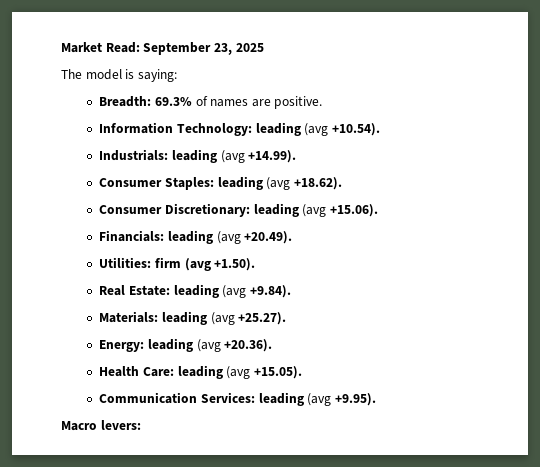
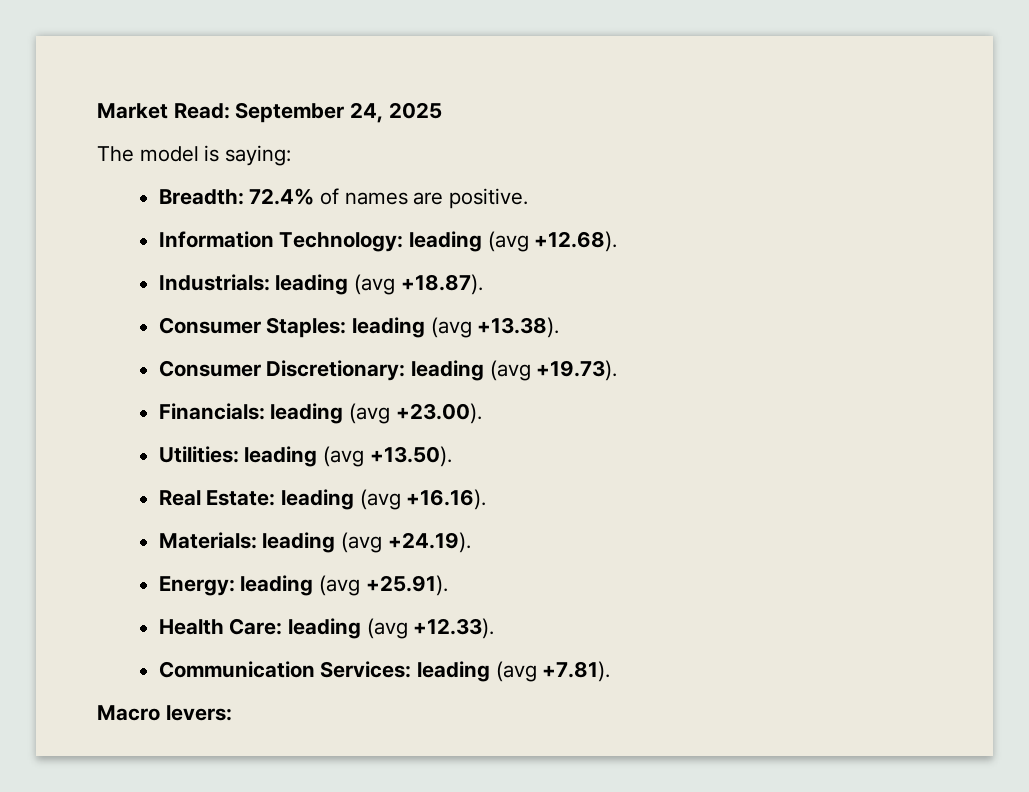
- Market Read: September 23, 2025
+ Market Read: September 24, 2025
- Breadth: 69.3% of names are positive.
+ Breadth: 72.4% of names are positive.
- Information Technology: leading (avg +10.54).
+ Information Technology: leading (avg +12.68).
- Industrials: leading (avg +14.99).
+ Industrials: leading (avg +18.87).
- Consumer Staples: leading (avg +18.62).
+ Consumer Staples: leading (avg +13.38).
- Consumer Discretionary: leading (avg +15.06).
+ Consumer Discretionary: leading (avg +19.73).
- Financials: leading (avg +20.49).
+ Financials: leading (avg +23.00).
- Utilities: firm (avg +1.50).
+ Utilities: leading (avg +13.50).
- Real Estate: leading (avg +9.84).
+ Real Estate: leading (avg +16.16).
- Materials: leading (avg +25.27).
+ Materials: leading (avg +24.19).
- Energy: leading (avg +20.36).
+ Energy: leading (avg +25.91).
- Health Care: leading (avg +15.05).
+ Health Care: leading (avg +12.33).
- Communication Services: leading (avg +9.95).
+ Communication Services: leading (avg +7.81).

